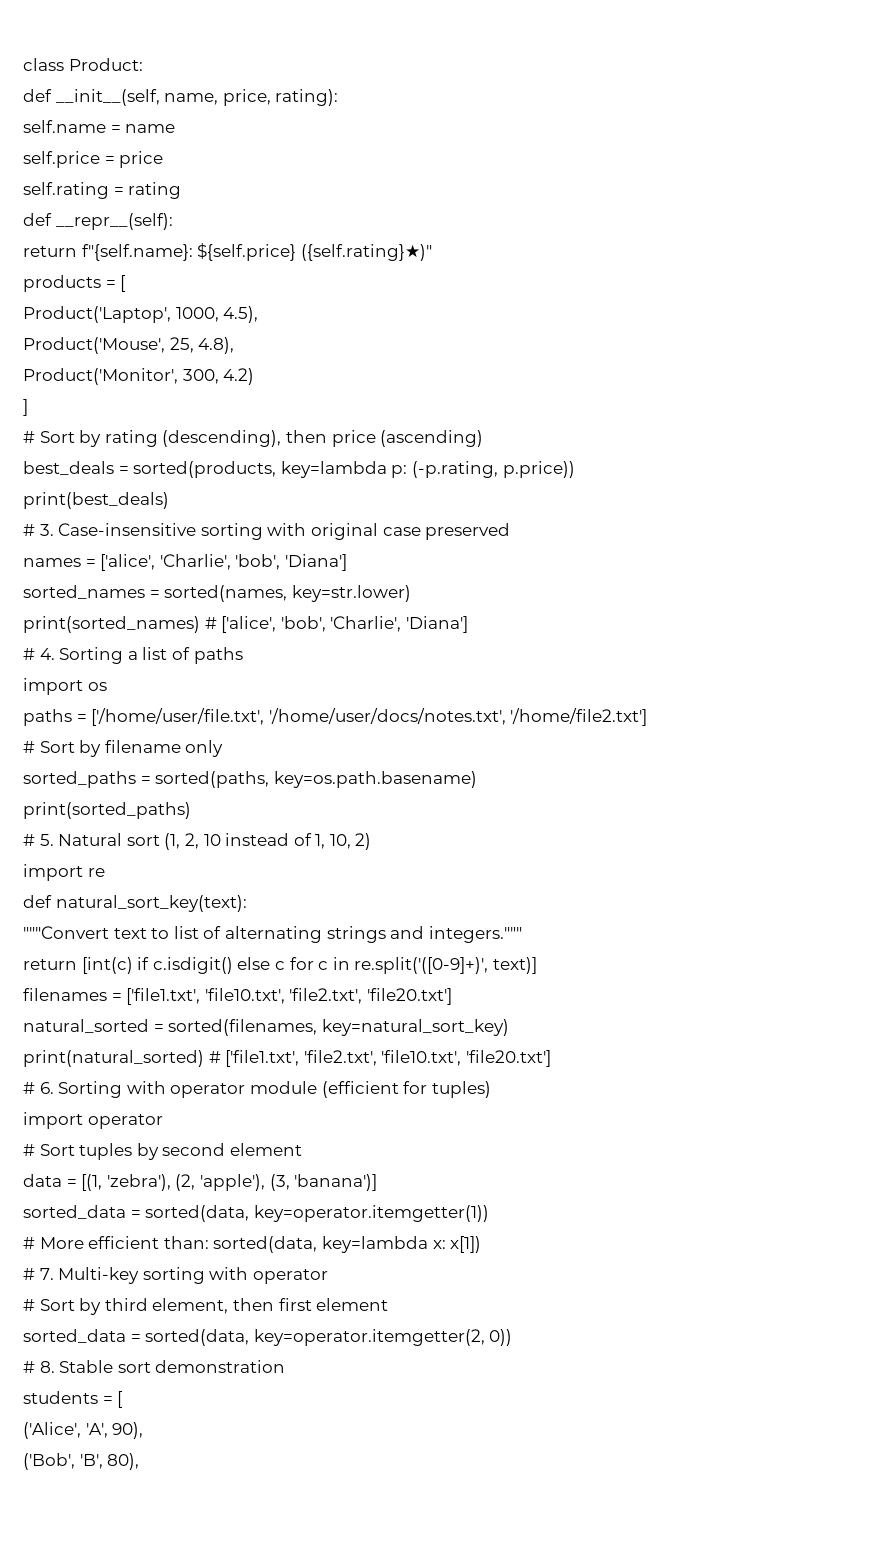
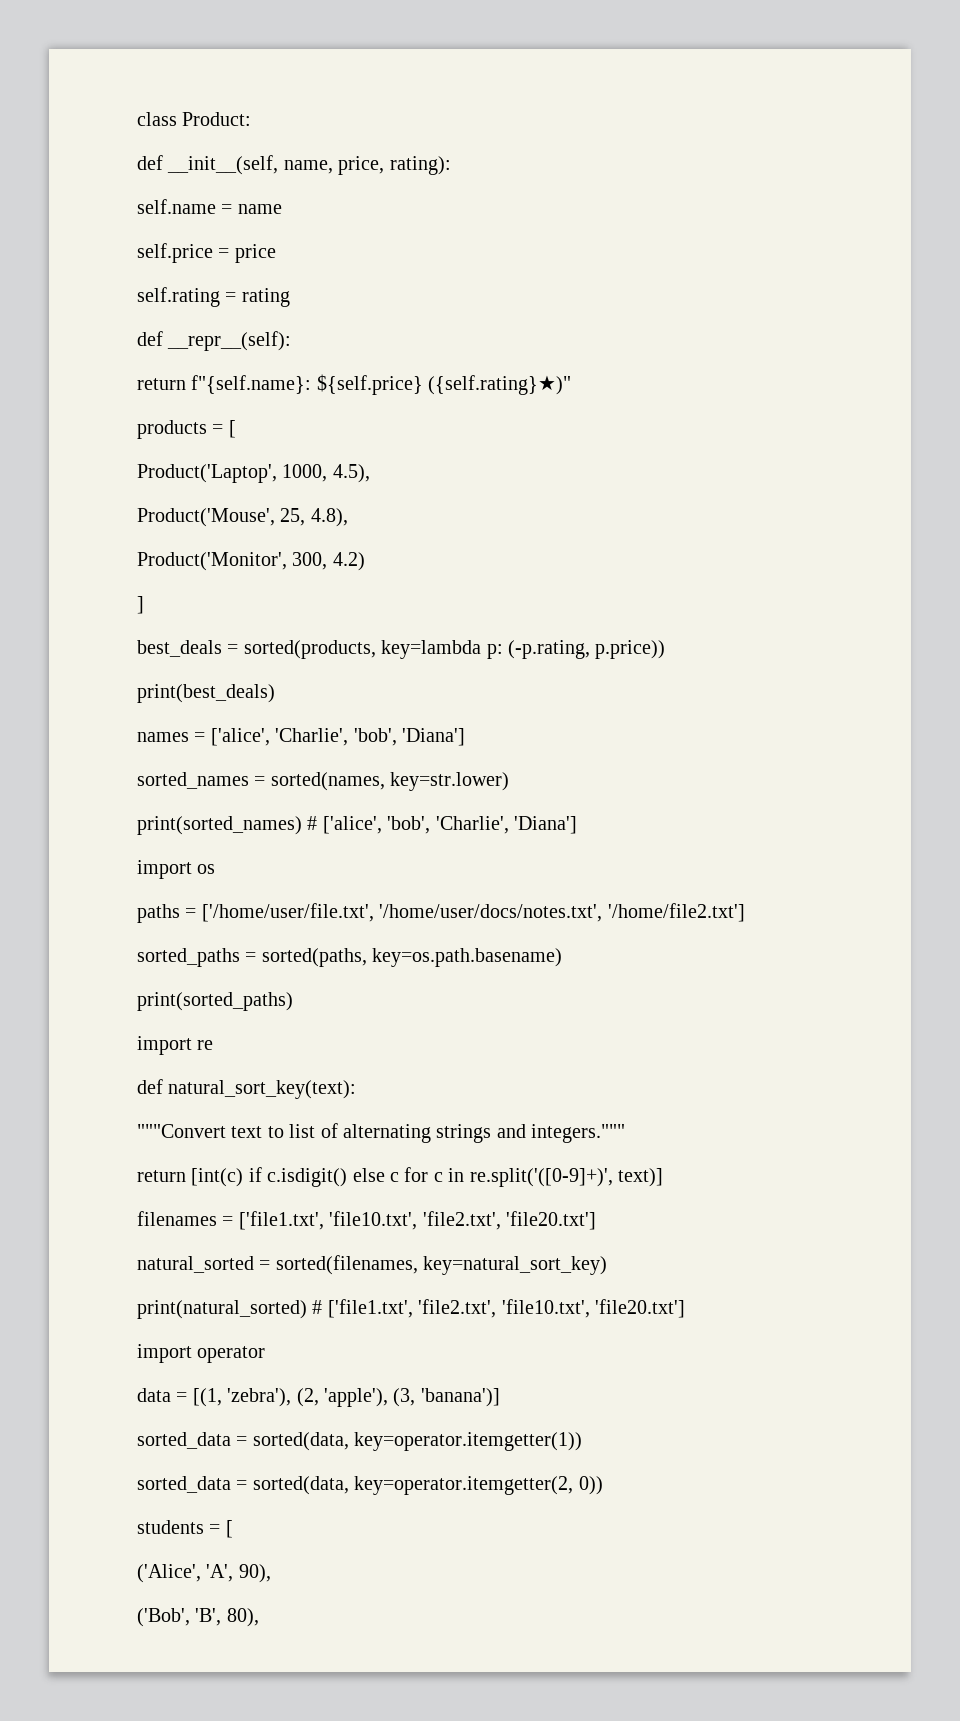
- # Sort by rating (descending), then price (ascending)
- # 3. Case-insensitive sorting with original case preserved
- # 4. Sorting a list of paths
- # Sort by filename only
- # 5. Natural sort (1, 2, 10 instead of 1, 10, 2)
- # 6. Sorting with operator module (efficient for tuples)
  import operator
- # Sort tuples by second element
- # More efficient than: sorted(data, key=lambda x: x[1])
- # 7. Multi-key sorting with operator
- # Sort by third element, then first element
- # 8. Stable sort demonstration

